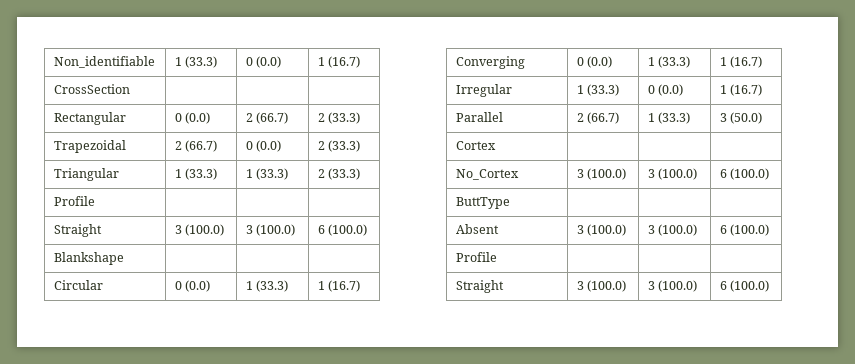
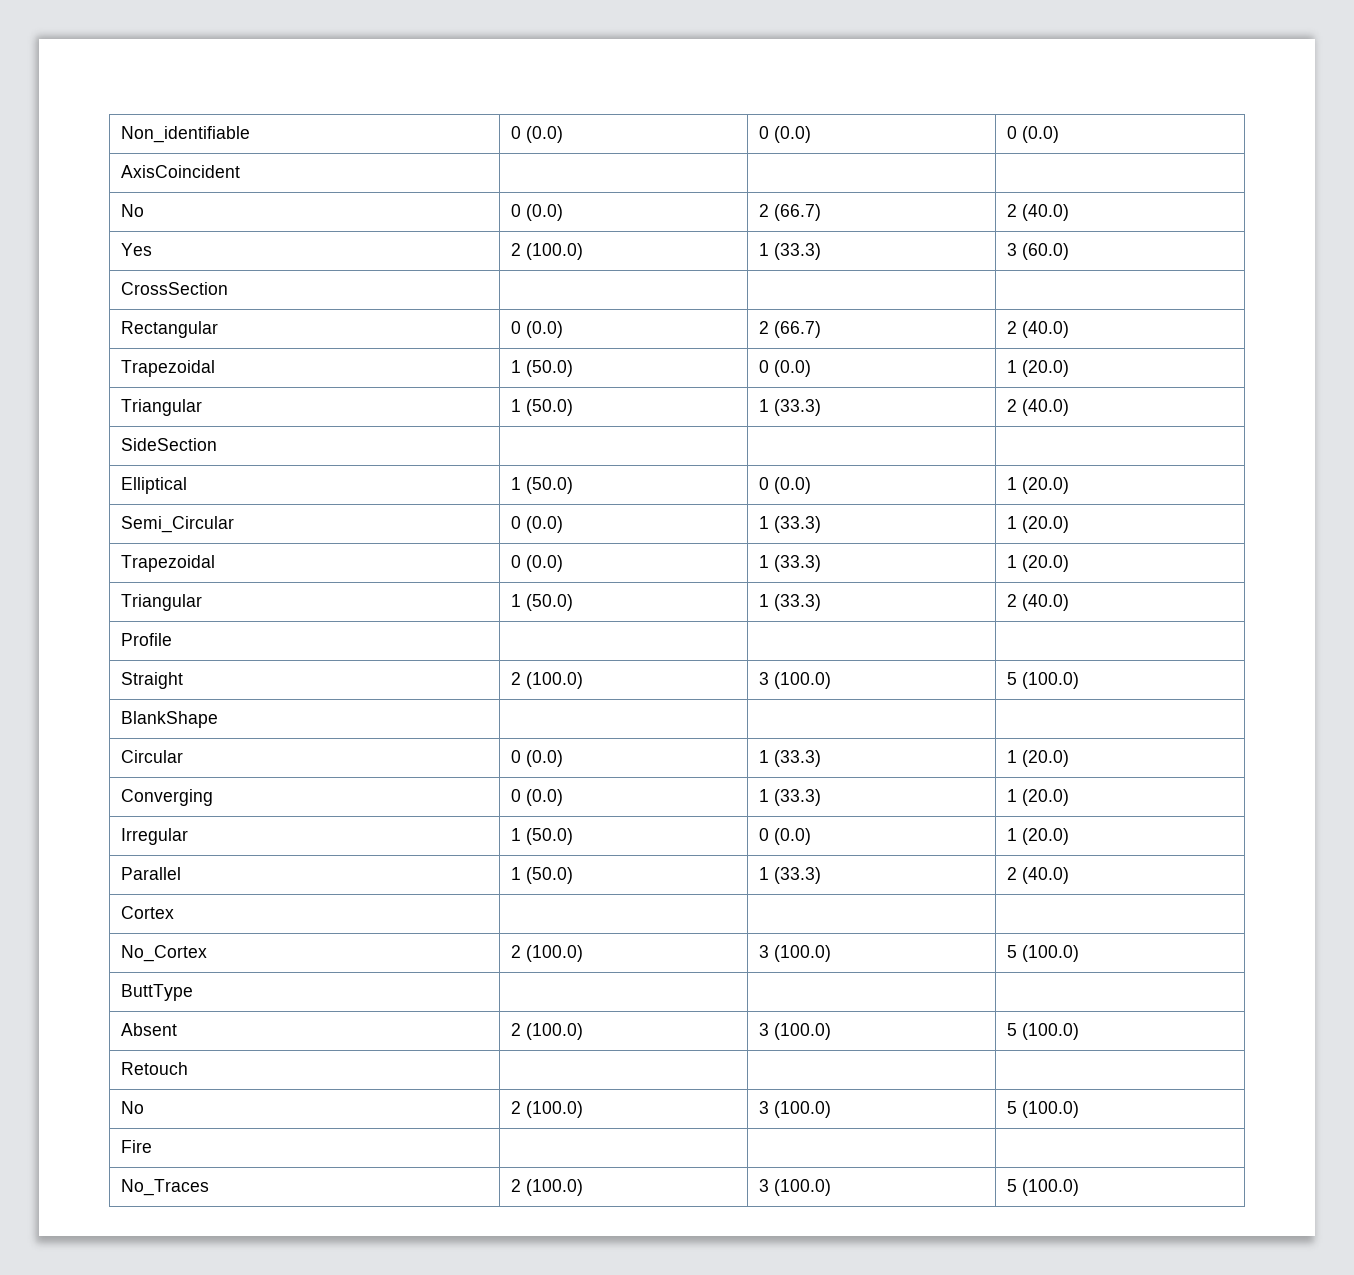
- Non_identifiable | 1 (33.3) | 0 (0.0) | 1 (16.7)
+ Non_identifiable | 0 (0.0) | 0 (0.0) | 0 (0.0)
+ AxisCoincident | | |
+ No | 0 (0.0) | 2 (66.7) | 2 (40.0)
+ Yes | 2 (100.0) | 1 (33.3) | 3 (60.0)
- Rectangular | 0 (0.0) | 2 (66.7) | 2 (33.3)
- Trapezoidal | 2 (66.7) | 0 (0.0) | 2 (33.3)
- Triangular | 1 (33.3) | 1 (33.3) | 2 (33.3)
+ Rectangular | 0 (0.0) | 2 (66.7) | 2 (40.0)
+ Trapezoidal | 1 (50.0) | 0 (0.0) | 1 (20.0)
+ Triangular | 1 (50.0) | 1 (33.3) | 2 (40.0)
+ SideSection | | |
+ Elliptical | 1 (50.0) | 0 (0.0) | 1 (20.0)
+ Semi_Circular | 0 (0.0) | 1 (33.3) | 1 (20.0)
+ Trapezoidal | 0 (0.0) | 1 (33.3) | 1 (20.0)
+ Triangular | 1 (50.0) | 1 (33.3) | 2 (40.0)
  Profile | | |
- Straight | 3 (100.0) | 3 (100.0) | 6 (100.0)
- Blankshape | | |
+ Straight | 2 (100.0) | 3 (100.0) | 5 (100.0)
+ BlankShape | | |
- Circular | 0 (0.0) | 1 (33.3) | 1 (16.7)
+ Circular | 0 (0.0) | 1 (33.3) | 1 (20.0)
- Converging | 0 (0.0) | 1 (33.3) | 1 (16.7)
+ Converging | 0 (0.0) | 1 (33.3) | 1 (20.0)
- Irregular | 1 (33.3) | 0 (0.0) | 1 (16.7)
+ Irregular | 1 (50.0) | 0 (0.0) | 1 (20.0)
- Parallel | 2 (66.7) | 1 (33.3) | 3 (50.0)
+ Parallel | 1 (50.0) | 1 (33.3) | 2 (40.0)
- No_Cortex | 3 (100.0) | 3 (100.0) | 6 (100.0)
+ No_Cortex | 2 (100.0) | 3 (100.0) | 5 (100.0)
- Absent | 3 (100.0) | 3 (100.0) | 6 (100.0)
- Profile | | |
- Straight | 3 (100.0) | 3 (100.0) | 6 (100.0)
+ Absent | 2 (100.0) | 3 (100.0) | 5 (100.0)
+ Retouch | | |
+ No | 2 (100.0) | 3 (100.0) | 5 (100.0)
+ Fire | | |
+ No_Traces | 2 (100.0) | 3 (100.0) | 5 (100.0)

